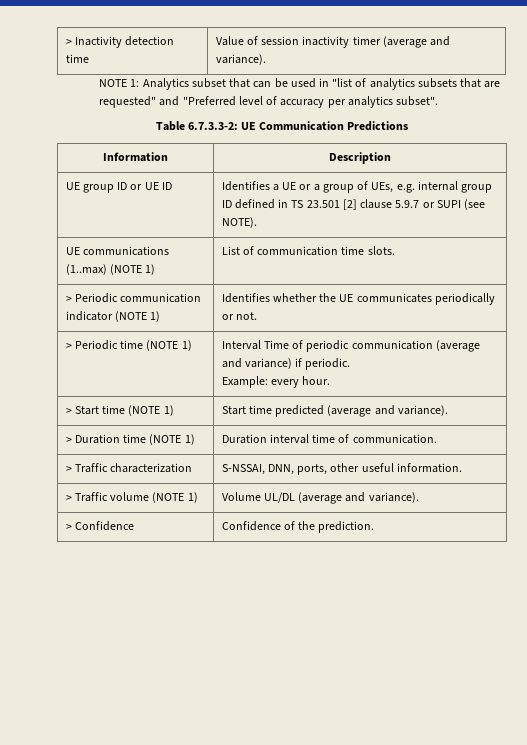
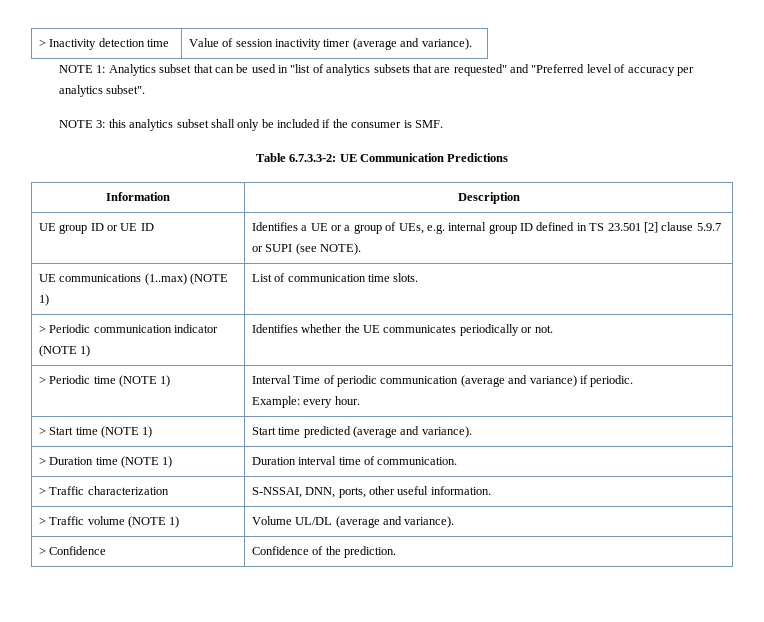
+ NOTE 3: this analytics subset shall only be included if the consumer is SMF.

